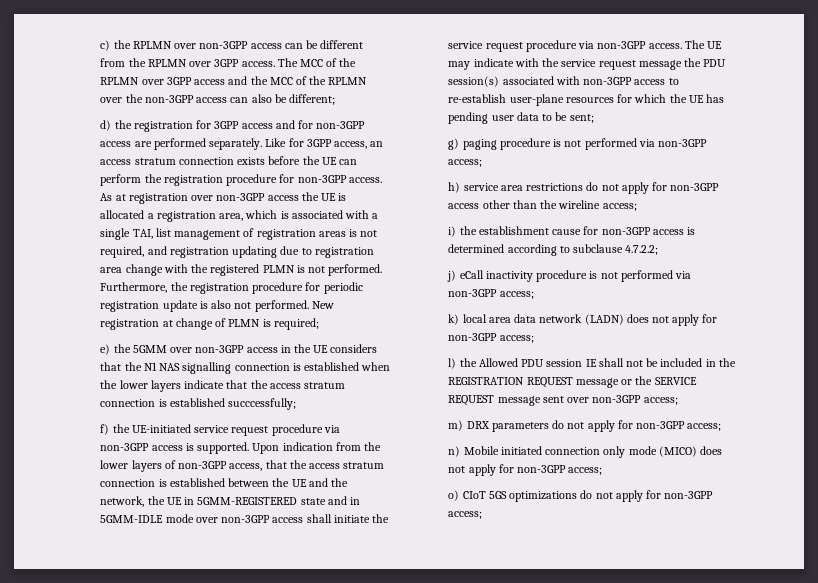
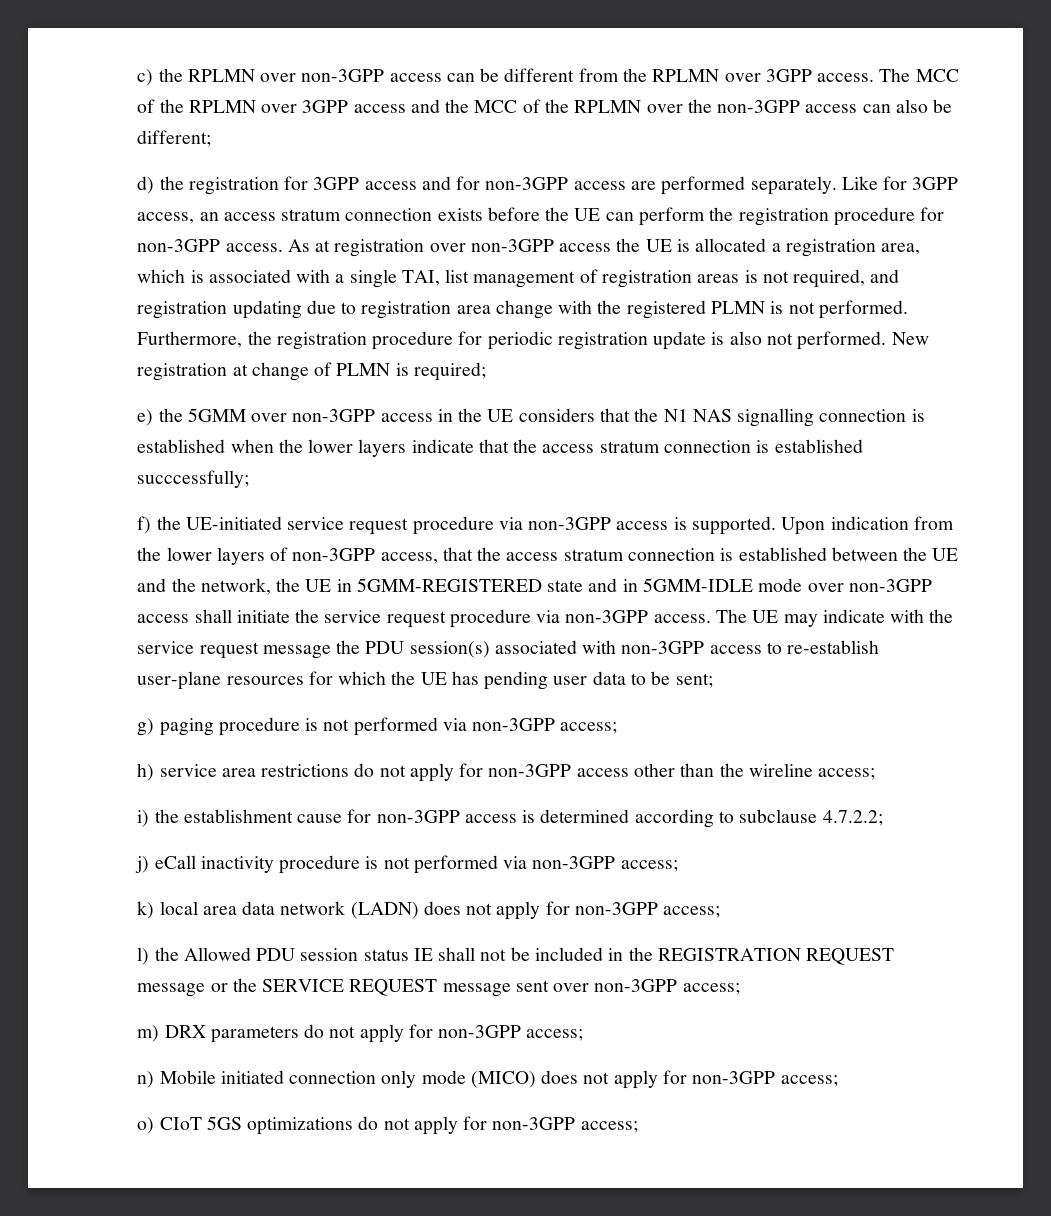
- l) the Allowed PDU session IE shall not be included in the REGISTRATION REQUEST message or the SERVICE REQUEST message sent over non-3GPP access;
+ l) the Allowed PDU session status IE shall not be included in the REGISTRATION REQUEST message or the SERVICE REQUEST message sent over non-3GPP access;

